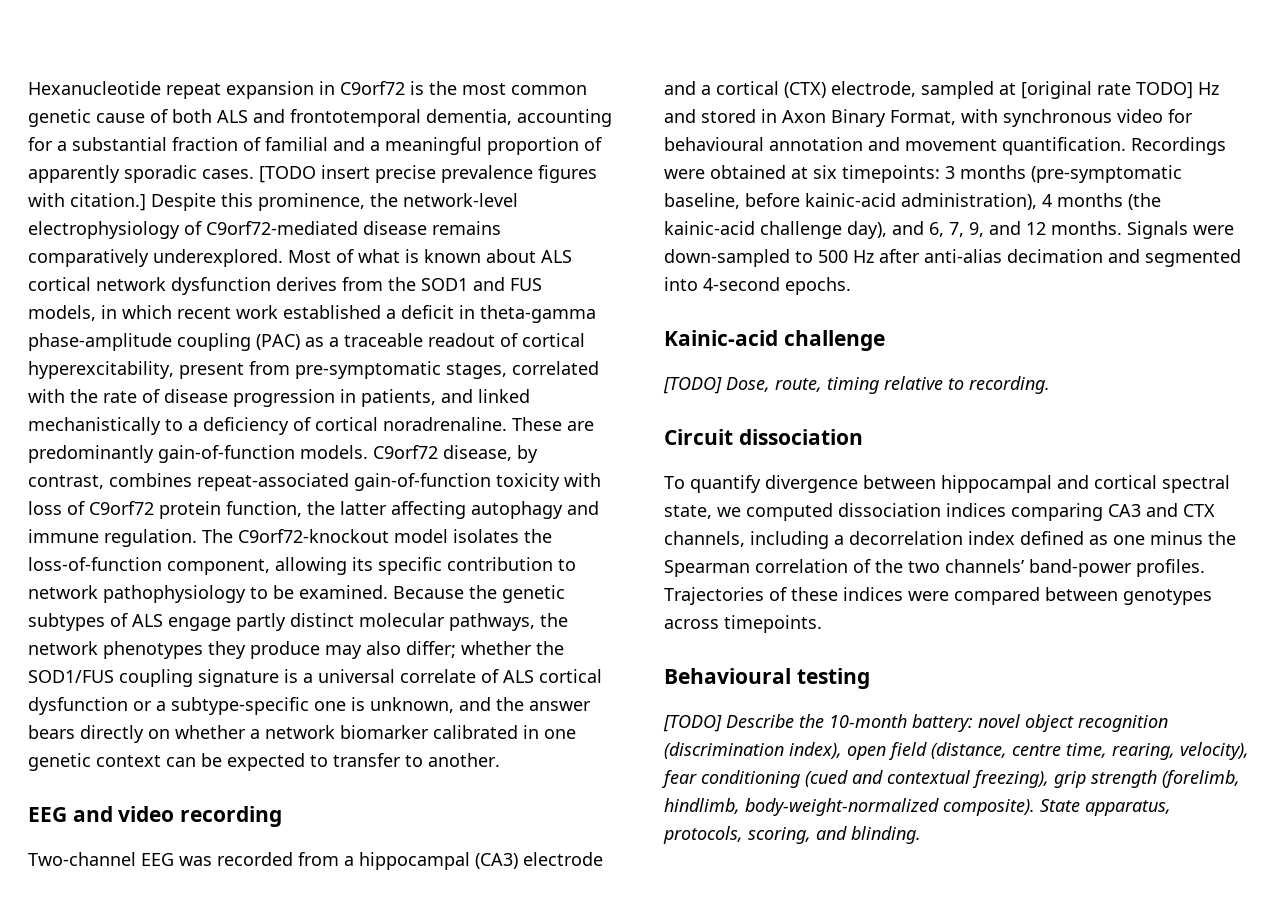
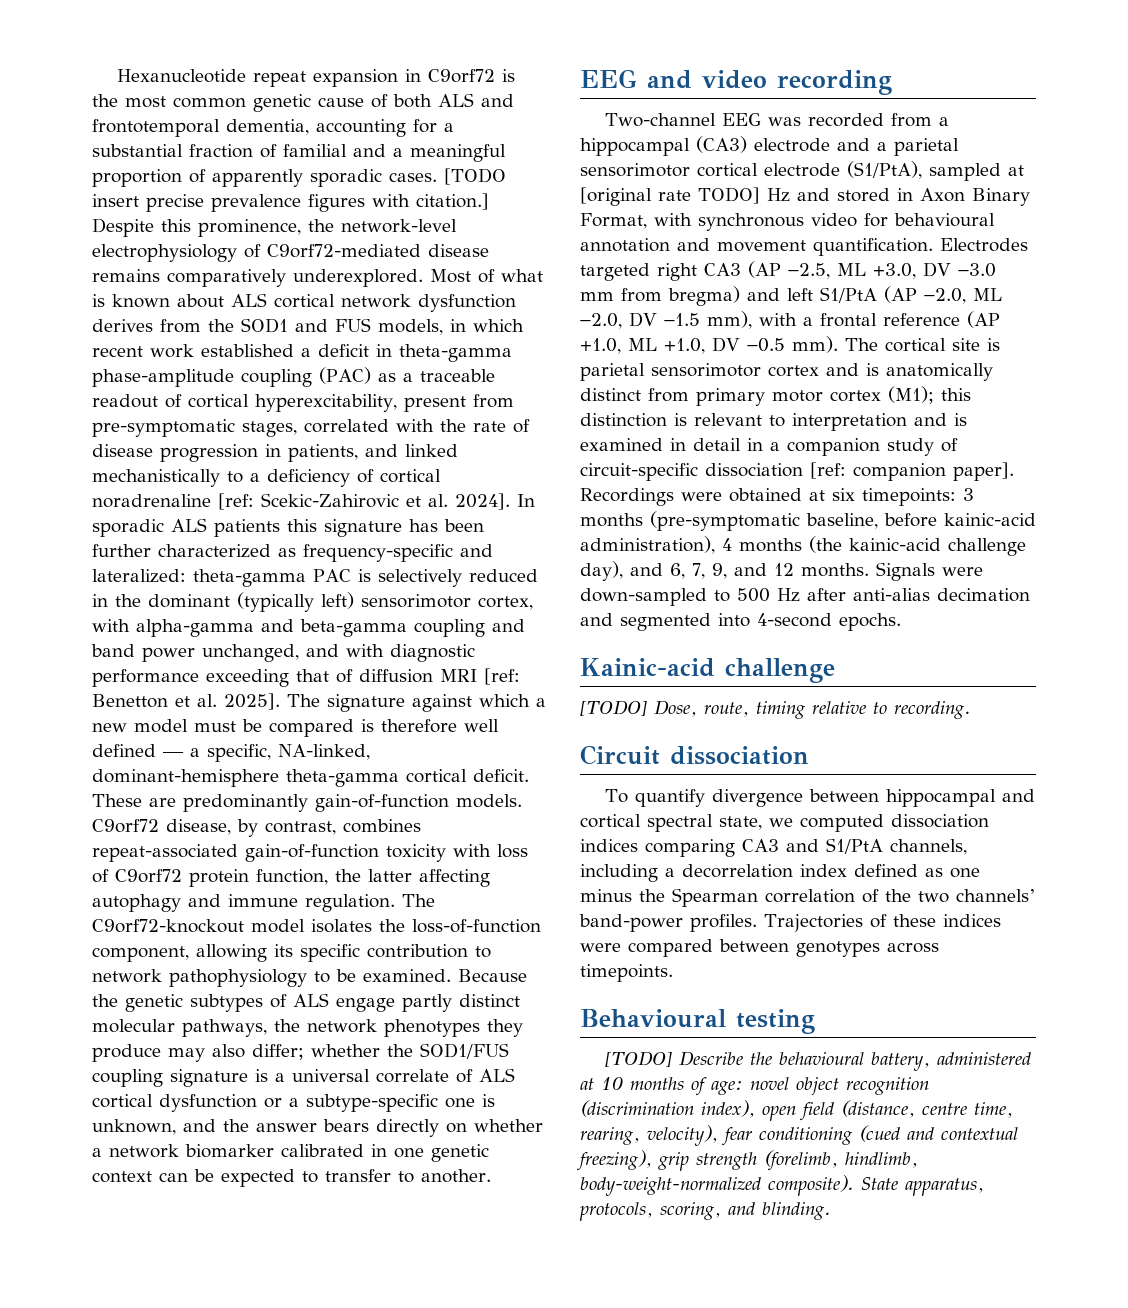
- Most of what is known about ALS cortical network dysfunction derives from the SOD1 and FUS models, in which recent work established a deficit in theta-gamma phase-amplitude coupling (PAC) as a traceable readout of cortical hyperexcitability, present from pre-symptomatic stages, correlated with the rate of disease progression in patients, and linked mechanistically to a deficiency of cortical noradrenaline.
+ Most of what is known about ALS cortical network dysfunction derives from the SOD1 and FUS models, in which recent work established a deficit in theta-gamma phase-amplitude coupling (PAC) as a traceable readout of cortical hyperexcitability, present from pre-symptomatic stages, correlated with the rate of disease progression in patients, and linked mechanistically to a deficiency of cortical noradrenaline [ref: Scekic-Zahirovic et al. 2024]. In sporadic ALS patients this signature has been further characterized as frequency-specific and lateralized: theta-gamma PAC is selectively reduced in the dominant (typically left) sensorimotor cortex, with alpha-gamma and beta-gamma coupling and band power unchanged, and with diagnostic performance exceeding that of diffusion MRI [ref: Benetton et al. 2025]. The signature against which a new model must be compared is therefore well defined — a specific, NA-linked, dominant-hemisphere theta-gamma cortical deficit.
- Two-channel EEG was recorded from a hippocampal (CA3) electrode and a cortical (CTX) electrode, sampled at [original rate TODO] Hz and stored in Axon Binary Format, with synchronous video for behavioural annotation and movement quantification.
+ Two-channel EEG was recorded from a hippocampal (CA3) electrode and a parietal sensorimotor cortical electrode (S1/PtA), sampled at [original rate TODO] Hz and stored in Axon Binary Format, with synchronous video for behavioural annotation and movement quantification.
+ Electrodes targeted right CA3 (AP −2.5, ML +3.0, DV −3.0 mm from bregma) and left S1/PtA (AP −2.0, ML −2.0, DV −1.5 mm), with a frontal reference (AP +1.0, ML +1.0, DV −0.5 mm). The cortical site is parietal sensorimotor cortex and is anatomically distinct from primary motor cortex (M1); this distinction is relevant to interpretation and is examined in detail in a companion study of circuit-specific dissociation [ref: companion paper].
- To quantify divergence between hippocampal and cortical spectral state, we computed dissociation indices comparing CA3 and CTX channels, including a decorrelation index defined as one minus the Spearman correlation of the two channels’ band-power profiles.
+ To quantify divergence between hippocampal and cortical spectral state, we computed dissociation indices comparing CA3 and S1/PtA channels, including a decorrelation index defined as one minus the Spearman correlation of the two channels’ band-power profiles.
- [TODO] Describe the 10-month battery: novel object recognition (discrimination index), open field (distance, centre time, rearing, velocity), fear conditioning (cued and contextual freezing), grip strength (forelimb, hindlimb, body-weight-normalized composite).
+ [TODO] Describe the behavioural battery, administered at 10 months of age: novel object recognition (discrimination index), open field (distance, centre time, rearing, velocity), fear conditioning (cued and contextual freezing), grip strength (forelimb, hindlimb, body-weight-normalized composite).

